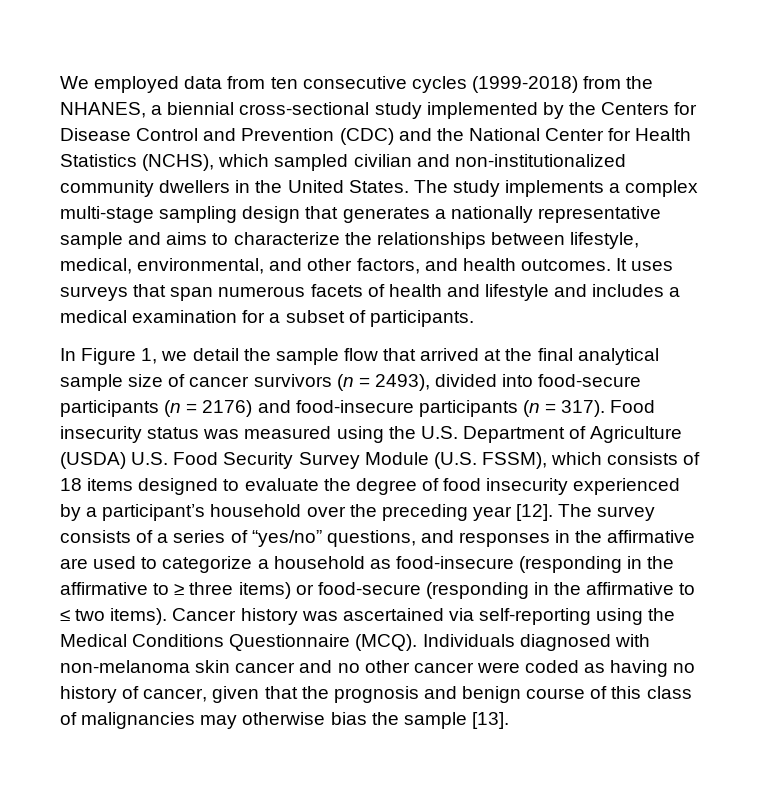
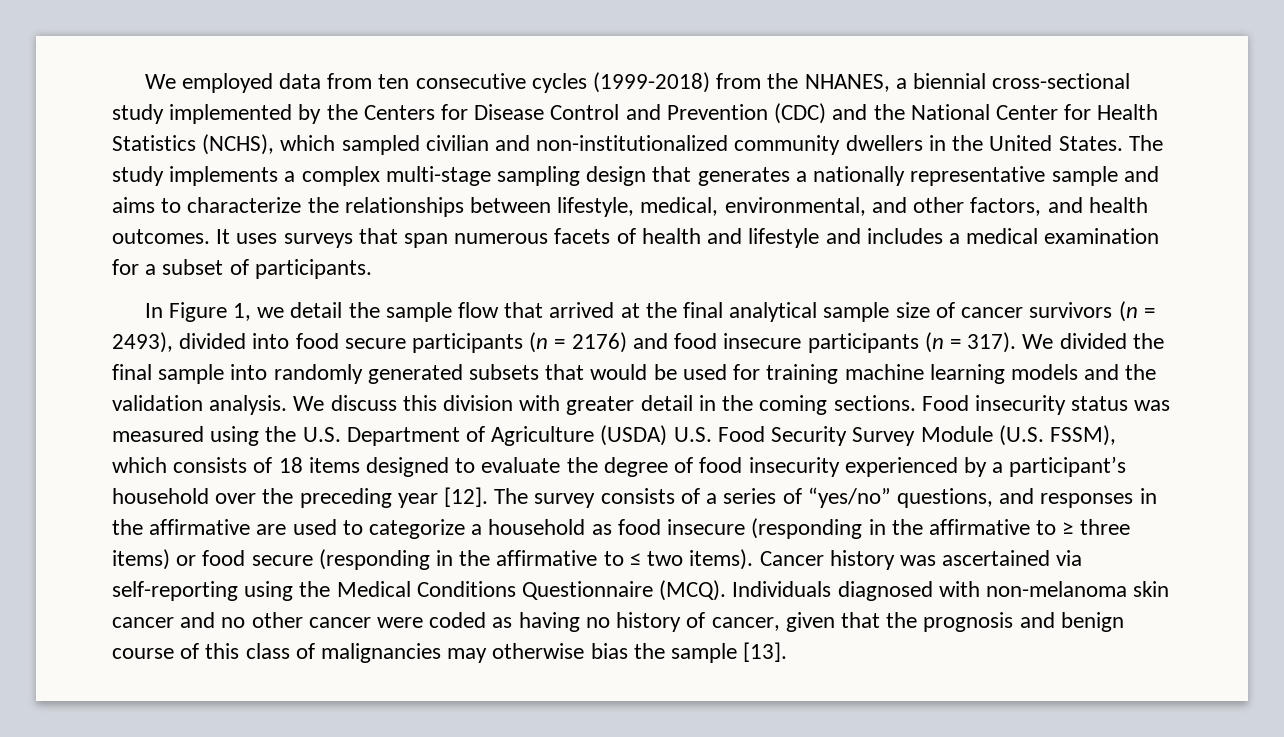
- In Figure 1, we detail the sample flow that arrived at the final analytical sample size of cancer survivors (n = 2493), divided into food-secure participants (n = 2176) and food-insecure participants (n = 317).
+ In Figure 1, we detail the sample flow that arrived at the final analytical sample size of cancer survivors (n = 2493), divided into food secure participants (n = 2176) and food insecure participants (n = 317).
+ We divided the final sample into randomly generated subsets that would be used for training machine learning models and the validation analysis. We discuss this division with greater detail in the coming sections.
- The survey consists of a series of “yes/no” questions, and responses in the affirmative are used to categorize a household as food-insecure (responding in the affirmative to ≥ three items) or food-secure (responding in the affirmative to ≤ two items).
+ The survey consists of a series of “yes/no” questions, and responses in the affirmative are used to categorize a household as food insecure (responding in the affirmative to ≥ three items) or food secure (responding in the affirmative to ≤ two items).

